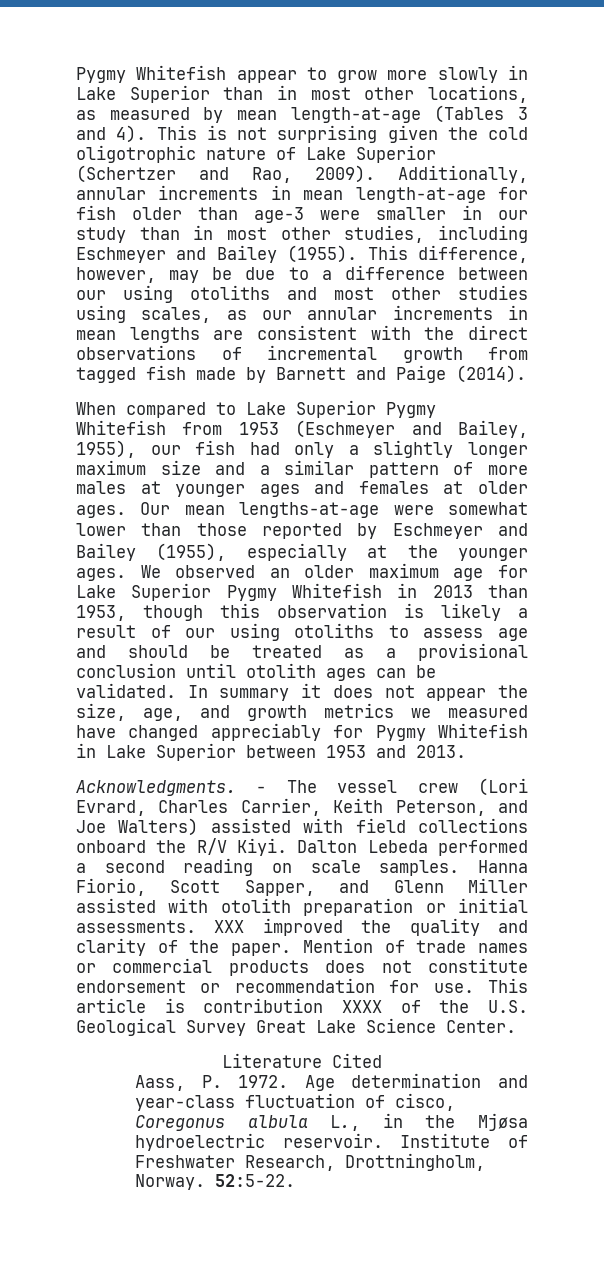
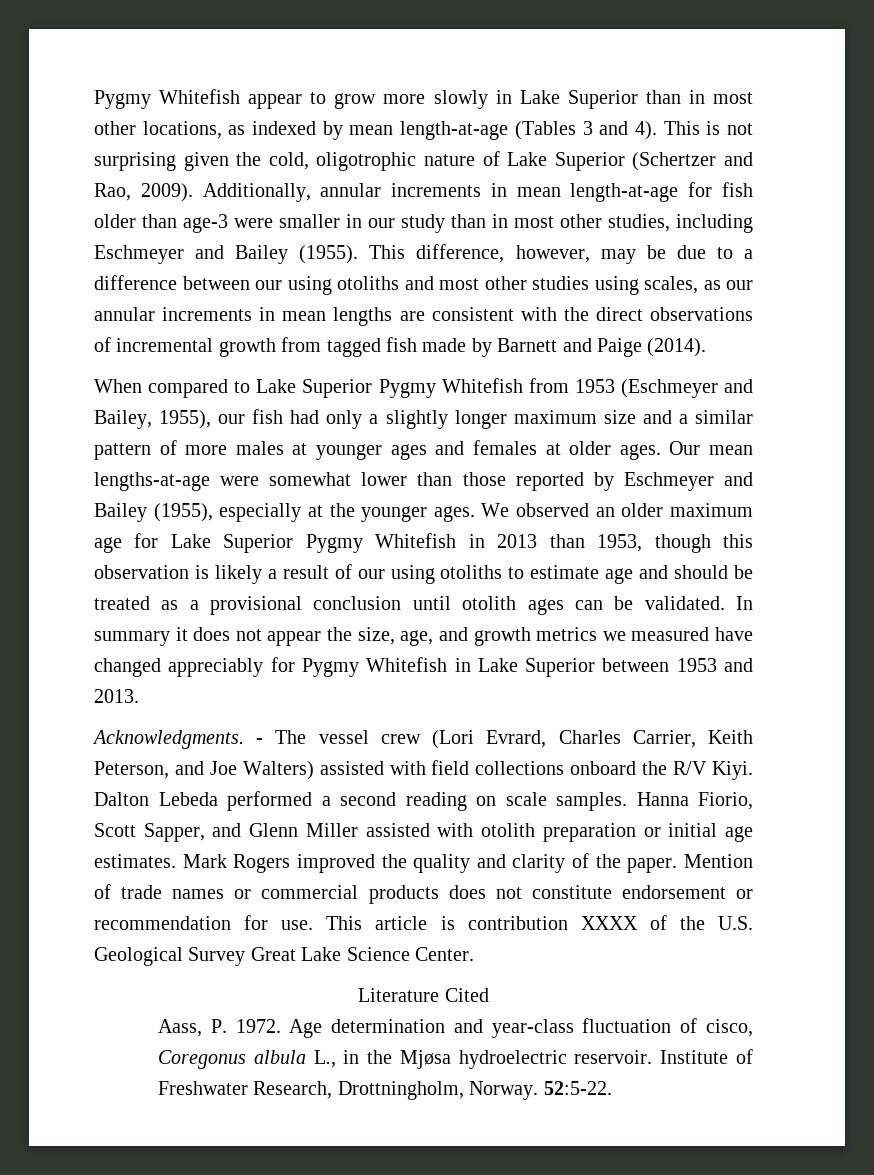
- Pygmy Whitefish appear to grow more slowly in Lake Superior than in most other locations, as measured by mean length-at-age (Tables 3 and 4).
+ Pygmy Whitefish appear to grow more slowly in Lake Superior than in most other locations, as indexed by mean length-at-age (Tables 3 and 4).
- This is not surprising given the cold oligotrophic nature of Lake Superior (Schertzer and Rao, 2009).
+ This is not surprising given the cold, oligotrophic nature of Lake Superior (Schertzer and Rao, 2009).
- We observed an older maximum age for Lake Superior Pygmy Whitefish in 2013 than 1953, though this observation is likely a result of our using otoliths to assess age and should be treated as a provisional conclusion until otolith ages can be validated.
+ We observed an older maximum age for Lake Superior Pygmy Whitefish in 2013 than 1953, though this observation is likely a result of our using otoliths to estimate age and should be treated as a provisional conclusion until otolith ages can be validated.
- Hanna Fiorio, Scott Sapper, and Glenn Miller assisted with otolith preparation or initial assessments. XXX improved the quality and clarity of the paper.
+ Hanna Fiorio, Scott Sapper, and Glenn Miller assisted with otolith preparation or initial age estimates. Mark Rogers improved the quality and clarity of the paper.

